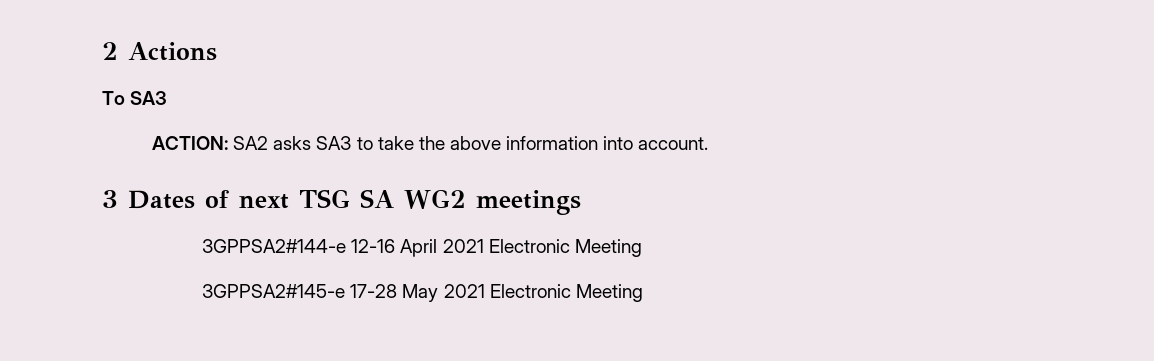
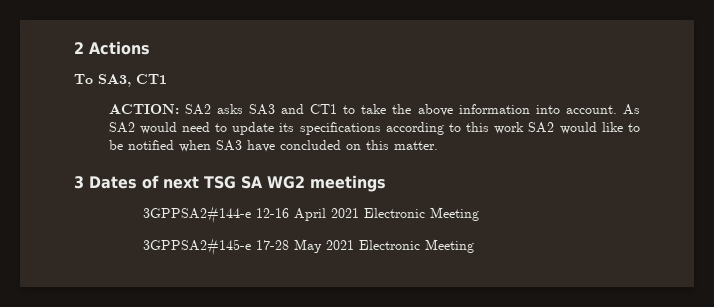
- To SA3
+ To SA3, CT1
- ACTION: SA2 asks SA3 to take the above information into account.
+ ACTION: SA2 asks SA3 and CT1 to take the above information into account. As SA2 would need to update its specifications according to this work SA2 would like to be notified when SA3 have concluded on this matter.

